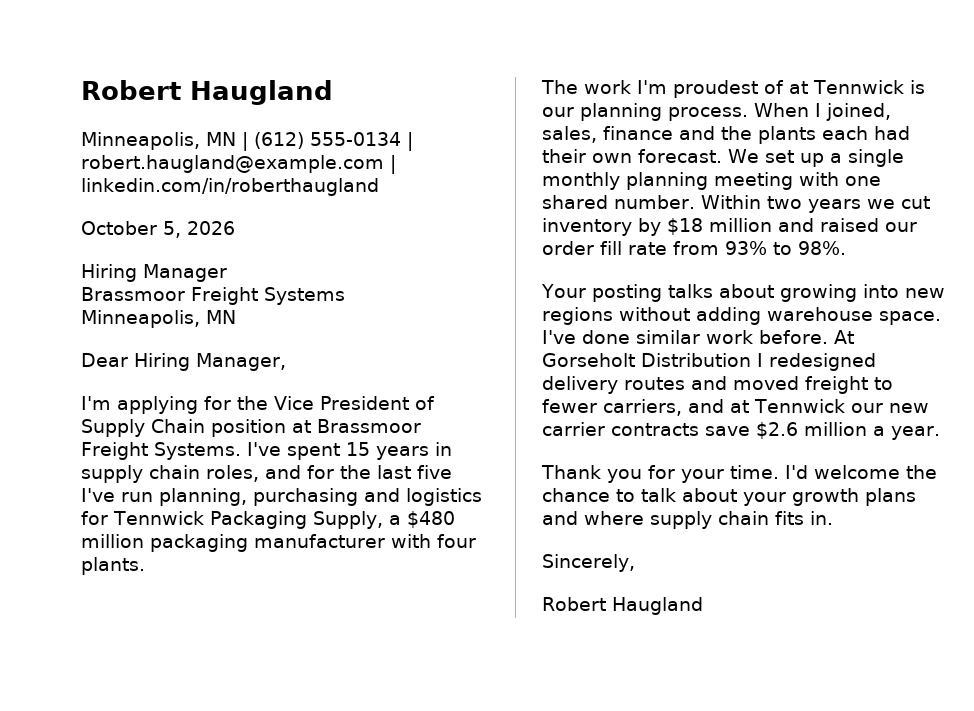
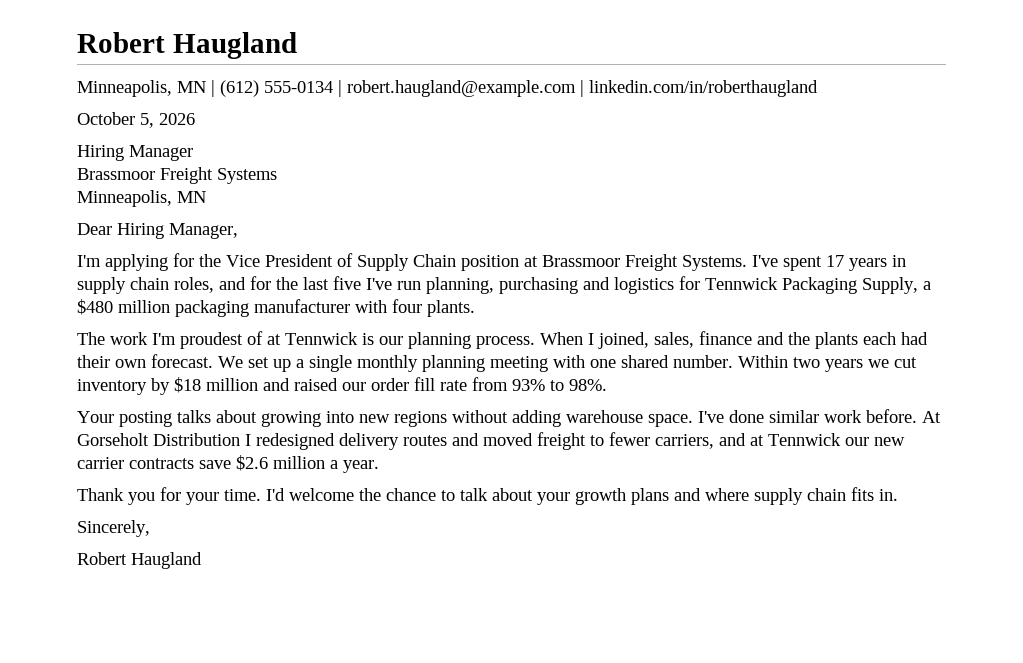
- I've spent 15 years in supply chain roles, and for the last five I've run planning, purchasing and logistics for Tennwick Packaging Supply, a $480 million packaging manufacturer with four plants.
+ I've spent 17 years in supply chain roles, and for the last five I've run planning, purchasing and logistics for Tennwick Packaging Supply, a $480 million packaging manufacturer with four plants.

